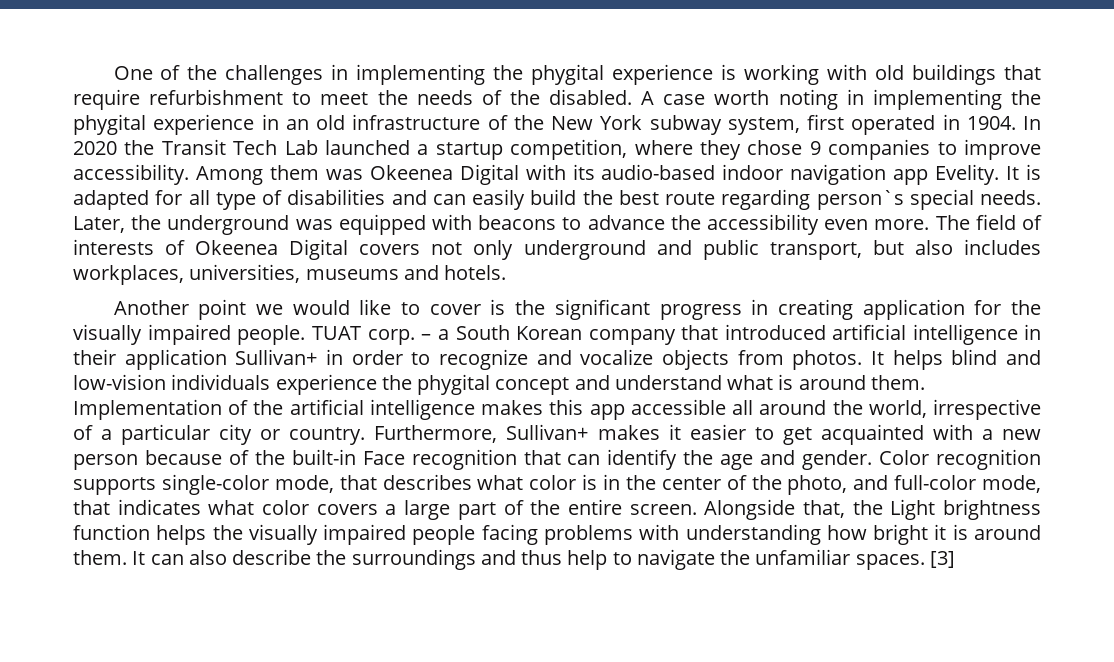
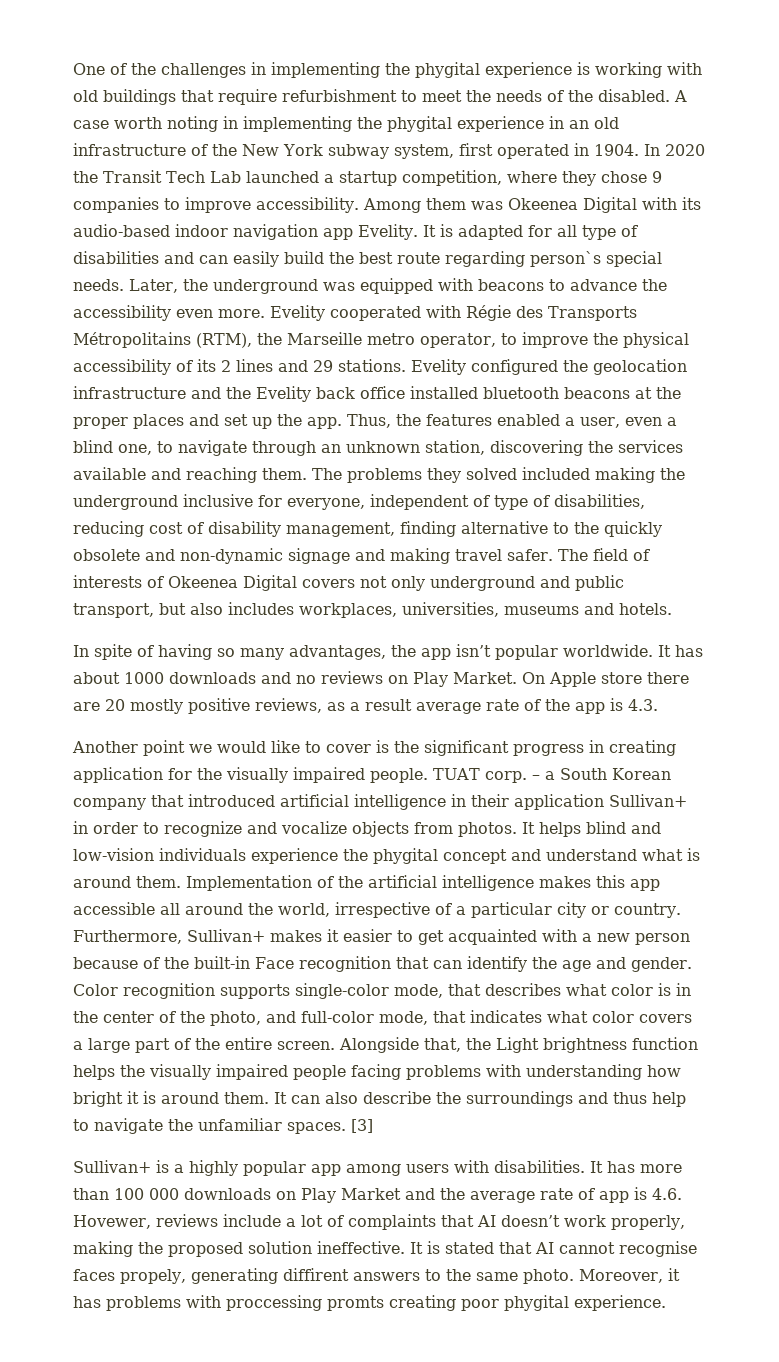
+ Evelity cooperated with Régie des Transports Métropolitains (RTM), the Marseille metro operator, to improve the physical accessibility of its 2 lines and 29 stations. Evelity configured the geolocation infrastructure and the Evelity back office installed bluetooth beacons at the proper places and set up the app. Thus, the features enabled a user, even a blind one, to navigate through an unknown station, discovering the services available and reaching them. The problems they solved included making the underground inclusive for everyone, independent of type of disabilities, reducing cost of disability management, finding alternative to the quickly obsolete and non-dynamic signage and making travel safer.
+ In spite of having so many advantages, the app isn’t popular worldwide. It has about 1000 downloads and no reviews on Play Market. On Apple store there are 20 mostly positive reviews, as a result average rate of the app is 4.3.
+ Sullivan+ is a highly popular app among users with disabilities. It has more than 100 000 downloads on Play Market and the average rate of app is 4.6. Hovewer, reviews include a lot of complaints that AI doesn’t work properly, making the proposed solution ineffective. It is stated that AI cannot recognise faces propely, generating diffirent answers to the same photo. Moreover, it has problems with proccessing promts creating poor phygital experience.

